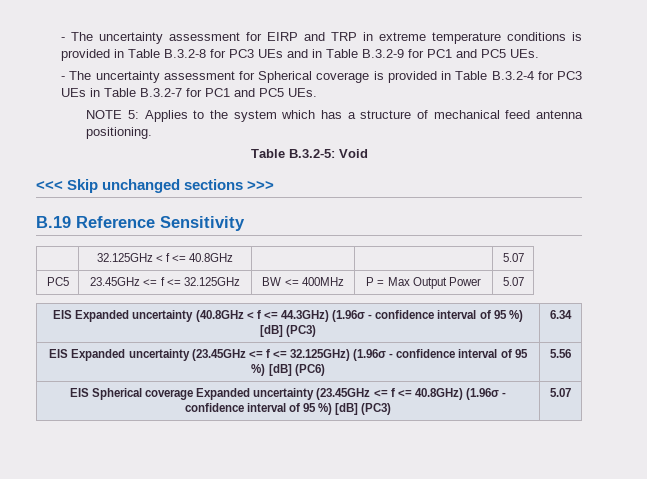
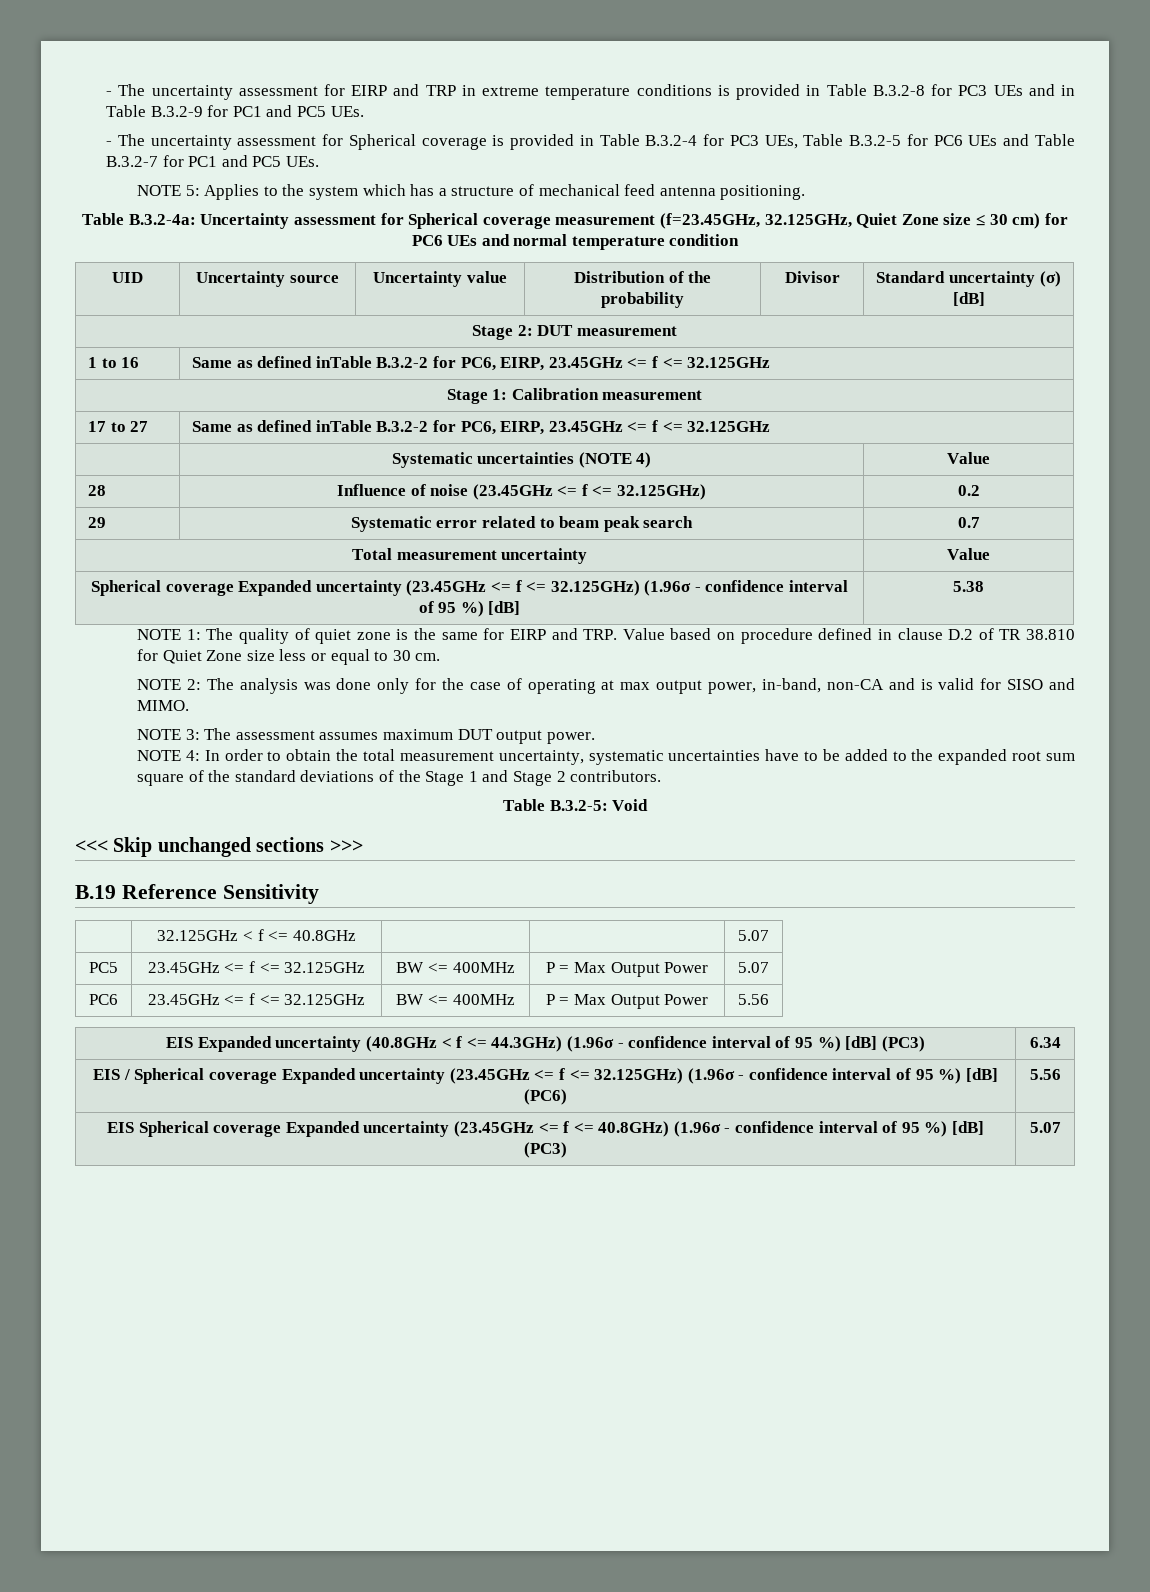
- - The uncertainty assessment for Spherical coverage is provided in Table B.3.2-4 for PC3 UEs in Table B.3.2-7 for PC1 and PC5 UEs.
+ - The uncertainty assessment for Spherical coverage is provided in Table B.3.2-4 for PC3 UEs, Table B.3.2-5 for PC6 UEs and Table B.3.2-7 for PC1 and PC5 UEs.
+ Table B.3.2-4a: Uncertainty assessment for Spherical coverage measurement (f=23.45GHz, 32.125GHz, Quiet Zone size ≤ 30 cm) for PC6 UEs and normal temperature condition
+ UID | Uncertainty source | Uncertainty value | Distribution of the probability | Divisor | Standard uncertainty (σ) [dB]
+ Stage 2: DUT measurement
+ 1 to 16 | Same as defined inTable B.3.2-2 for PC6, EIRP, 23.45GHz <= f <= 32.125GHz
+ Stage 1: Calibration measurement
+ 17 to 27 | Same as defined inTable B.3.2-2 for PC6, EIRP, 23.45GHz <= f <= 32.125GHz
+ | Systematic uncertainties (NOTE 4) | Value
+ 28 | Influence of noise (23.45GHz <= f <= 32.125GHz) | 0.2
+ 29 | Systematic error related to beam peak search | 0.7
+ Total measurement uncertainty | Value
+ Spherical coverage Expanded uncertainty (23.45GHz <= f <= 32.125GHz) (1.96σ - confidence interval of 95 %) [dB] | 5.38
+ NOTE 1: The quality of quiet zone is the same for EIRP and TRP. Value based on procedure defined in clause D.2 of TR 38.810 for Quiet Zone size less or equal to 30 cm.
+ NOTE 2: The analysis was done only for the case of operating at max output power, in-band, non-CA and is valid for SISO and MIMO.
+ NOTE 3: The assessment assumes maximum DUT output power.
+ NOTE 4: In order to obtain the total measurement uncertainty, systematic uncertainties have to be added to the expanded root sum square of the standard deviations of the Stage 1 and Stage 2 contributors.
+ PC6 | 23.45GHz <= f <= 32.125GHz | BW <= 400MHz | P = Max Output Power | 5.56
- EIS Expanded uncertainty (23.45GHz <= f <= 32.125GHz) (1.96σ - confidence interval of 95 %) [dB] (PC6) | 5.56
+ EIS / Spherical coverage Expanded uncertainty (23.45GHz <= f <= 32.125GHz) (1.96σ - confidence interval of 95 %) [dB] (PC6) | 5.56

